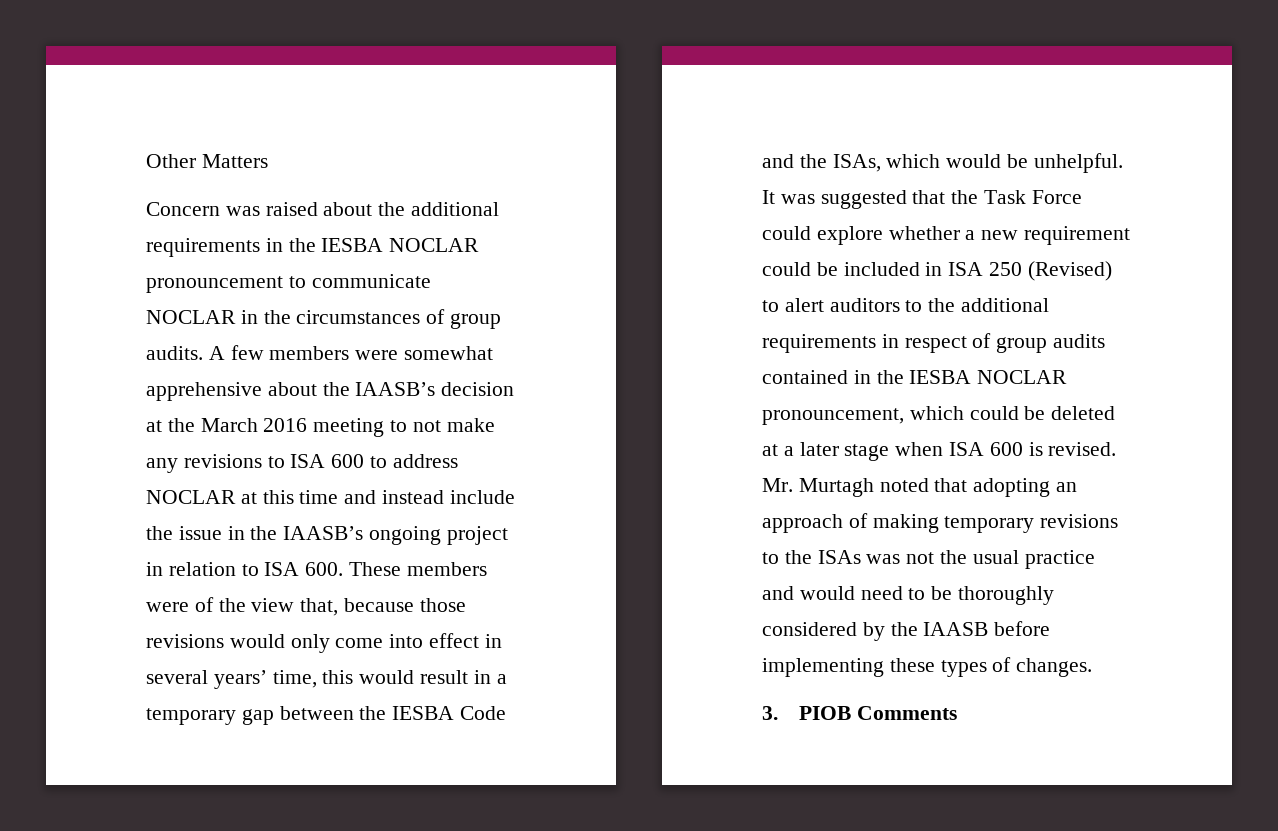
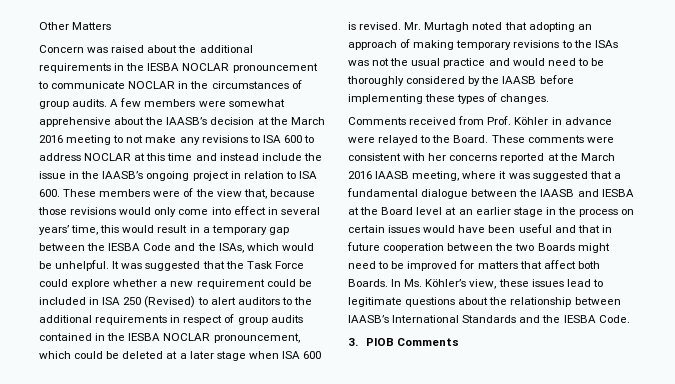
+ Comments received from Prof. Köhler in advance were relayed to the Board. These comments were consistent with her concerns reported at the March 2016 IAASB meeting, where it was suggested that a fundamental dialogue between the IAASB and IESBA at the Board level at an earlier stage in the process on certain issues would have been useful and that in future cooperation between the two Boards might need to be improved for matters that affect both Boards. In Ms. Köhler’s view, these issues lead to legitimate questions about the relationship between IAASB’s International Standards and the IESBA Code.

